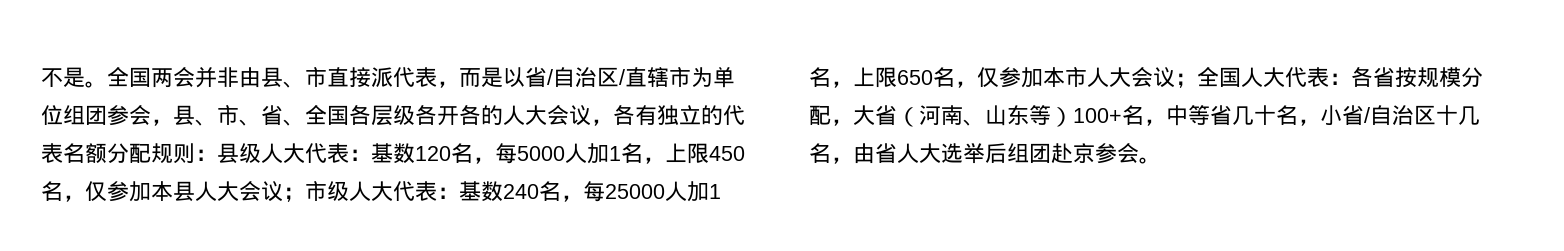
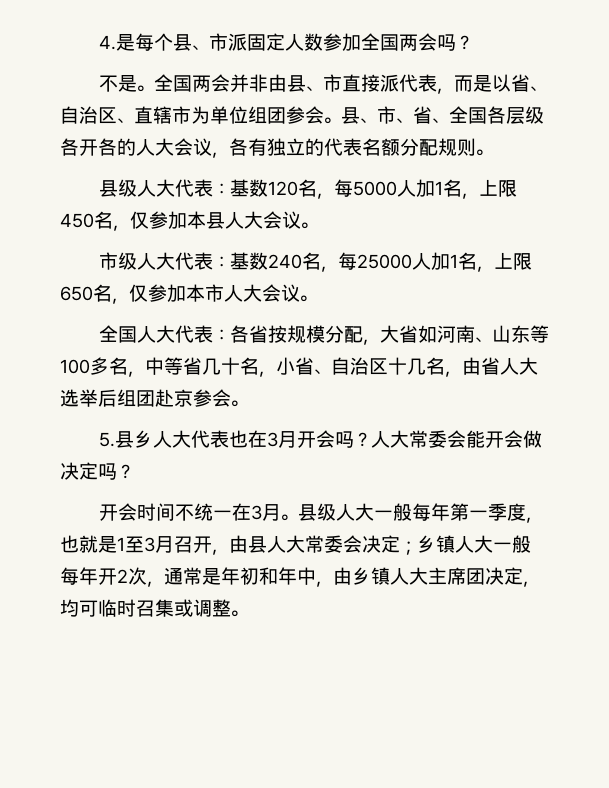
+ 4.是每个县、市派固定人数参加全国两会吗？
- 全国两会并非由县、市直接派代表，而是以省/自治区/直辖市为单位组团参会，县、市、省、全国各层级各开各的人大会议，各有独立的代表名额分配规则：县级人大代表：
+ 全国两会并非由县、市直接派代表，而是以省、自治区、直辖市为单位组团参会。县、市、省、全国各层级各开各的人大会议，各有独立的代表名额分配规则。
+ 县级人大代表：
- 基数120名，每5000人加1名，上限450名，仅参加本县人大会议；市级人大代表：
+ 基数120名，每5000人加1名，上限450名，仅参加本县人大会议。
+ 市级人大代表：
- 基数240名，每25000人加1名，上限650名，仅参加本市人大会议；全国人大代表：
+ 基数240名，每25000人加1名，上限650名，仅参加本市人大会议。
+ 全国人大代表：
- 各省按规模分配，大省（河南、山东等）100+名，中等省几十名，小省/自治区十几名，由省人大选举后组团赴京参会。
+ 各省按规模分配，大省如河南、山东等100多名，中等省几十名，小省、自治区十几名，由省人大选举后组团赴京参会。
+ 5.县乡人大代表也在3月开会吗？人大常委会能开会做决定吗？
+ 开会时间不统一在3月。县级人大一般每年第一季度，也就是1至3月召开，由县人大常委会决定；乡镇人大一般每年开2次，通常是年初和年中，由乡镇人大主席团决定，均可临时召集或调整。

